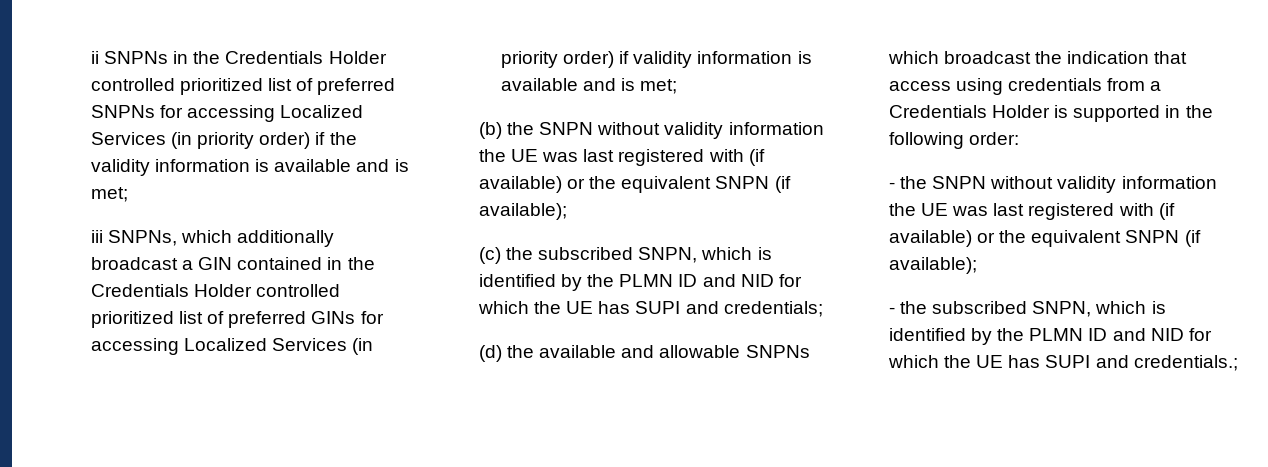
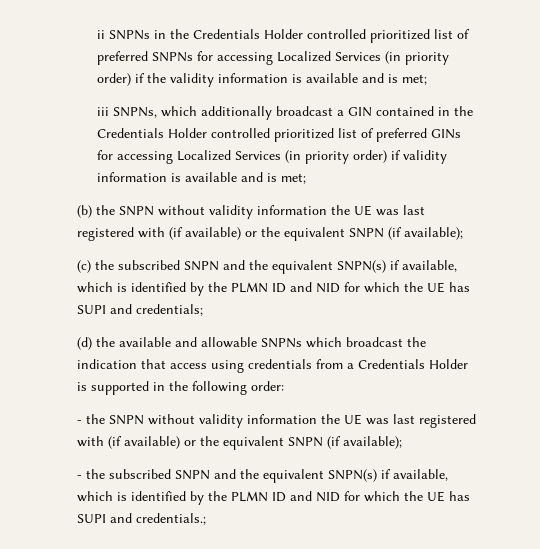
- (c) the subscribed SNPN, which is identified by the PLMN ID and NID for which the UE has SUPI and credentials;
+ (c) the subscribed SNPN and the equivalent SNPN(s) if available, which is identified by the PLMN ID and NID for which the UE has SUPI and credentials;
- - the subscribed SNPN, which is identified by the PLMN ID and NID for which the UE has SUPI and credentials.;
+ - the subscribed SNPN and the equivalent SNPN(s) if available, which is identified by the PLMN ID and NID for which the UE has SUPI and credentials.;

